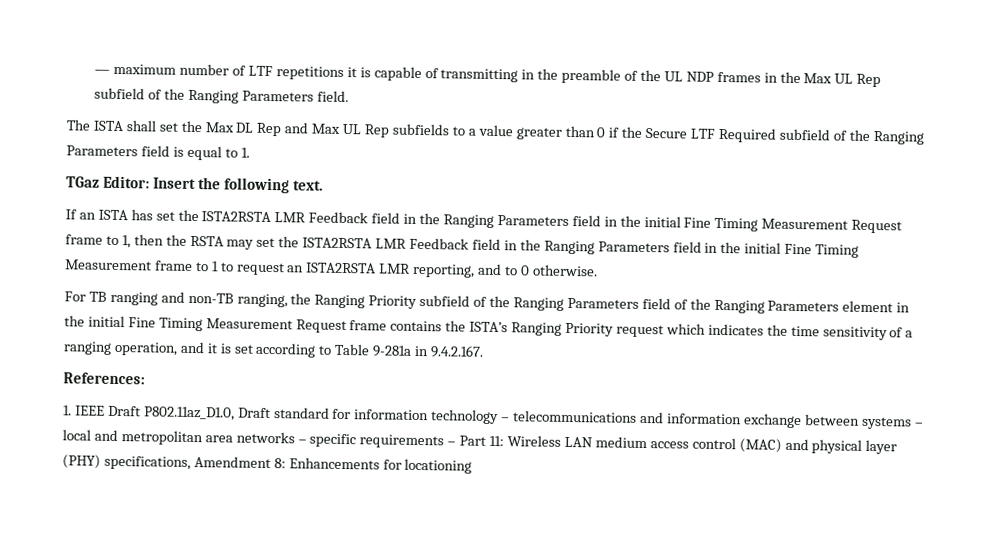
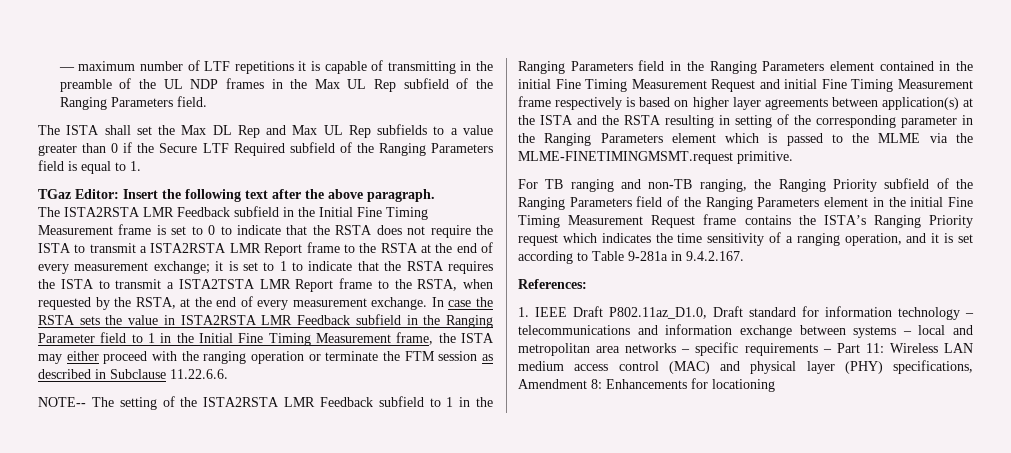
- TGaz Editor: Insert the following text.
- If an ISTA has set the ISTA2RSTA LMR Feedback field in the Ranging Parameters field in the initial Fine Timing Measurement Request frame to 1, then the RSTA may set the ISTA2RSTA LMR Feedback field in the Ranging Parameters field in the initial Fine Timing Measurement frame to 1 to request an ISTA2RSTA LMR reporting, and to 0 otherwise.
+ TGaz Editor: Insert the following text after the above paragraph.
+ The ISTA2RSTA LMR Feedback subfield in the Initial Fine Timing Measurement frame is set to 0 to indicate that the RSTA does not require the ISTA to transmit a ISTA2RSTA LMR Report frame to the RSTA at the end of every measurement exchange; it is set to 1 to indicate that the RSTA requires the ISTA to transmit a ISTA2TSTA LMR Report frame to the RSTA, when requested by the RSTA, at the end of every measurement exchange. In case the RSTA sets the value in ISTA2RSTA LMR Feedback subfield in the Ranging Parameter field to 1 in the Initial Fine Timing Measurement frame, the ISTA may either proceed with the ranging operation or terminate the FTM session as described in Subclause 11.22.6.6.
+ NOTE-- The setting of the ISTA2RSTA LMR Feedback subfield to 1 in the Ranging Parameters field in the Ranging Parameters element contained in the initial Fine Timing Measurement Request and initial Fine Timing Measurement frame respectively is based on higher layer agreements between application(s) at the ISTA and the RSTA resulting in setting of the corresponding parameter in the Ranging Parameters element which is passed to the MLME via the MLME-FINETIMINGMSMT.request primitive.

